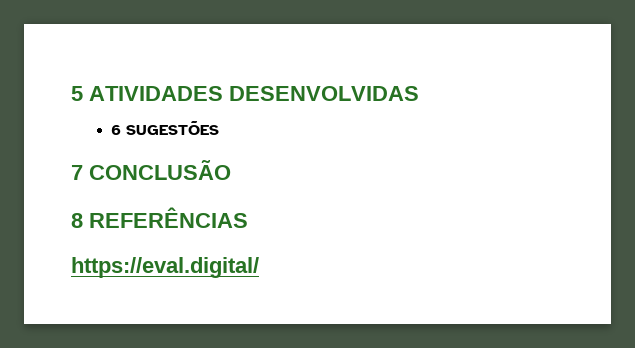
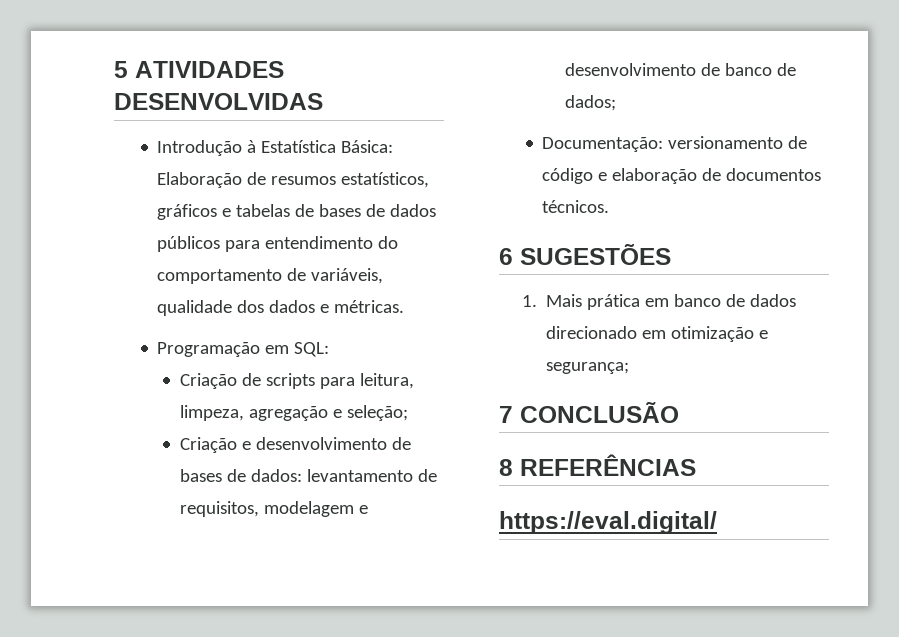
+ Introdução à Estatística Básica: Elaboração de resumos estatísticos, gráficos e tabelas de bases de dados públicos para entendimento do comportamento de variáveis, qualidade dos dados e métricas.
+ Programação em SQL:
+ Criação de scripts para leitura, limpeza, agregação e seleção;
+ Criação e desenvolvimento de bases de dados: levantamento de requisitos, modelagem e desenvolvimento de banco de dados;
+ Documentação: versionamento de código e elaboração de documentos técnicos.
  6 SUGESTÕES
+ 1. Mais prática em banco de dados direcionado em otimização e segurança;

